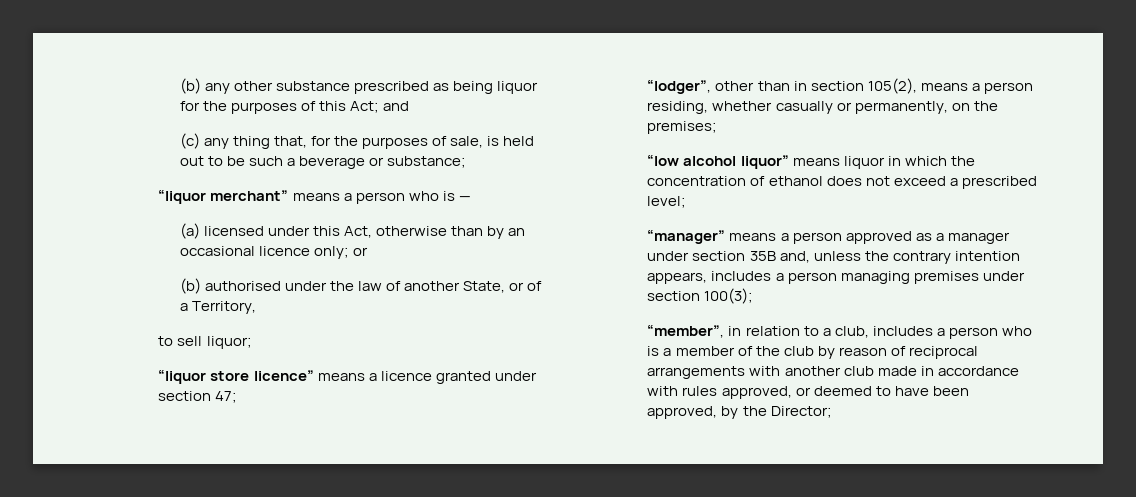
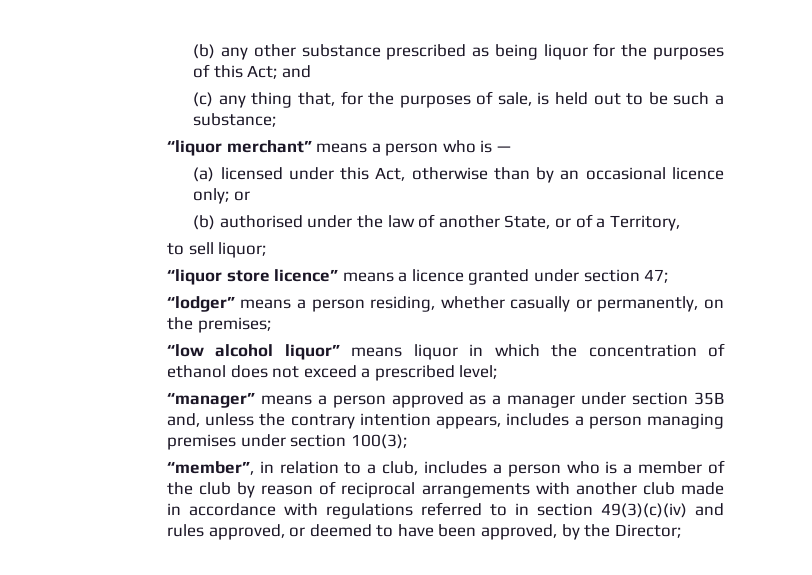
- (c) any thing that, for the purposes of sale, is held out to be such a beverage or substance;
+ (c) any thing that, for the purposes of sale, is held out to be such a substance;
- “lodger”, other than in section 105(2), means a person residing, whether casually or permanently, on the premises;
+ “lodger” means a person residing, whether casually or permanently, on the premises;
- “member”, in relation to a club, includes a person who is a member of the club by reason of reciprocal arrangements with another club made in accordance with rules approved, or deemed to have been approved, by the Director;
+ “member”, in relation to a club, includes a person who is a member of the club by reason of reciprocal arrangements with another club made in accordance with regulations referred to in section 49(3)(c)(iv) and rules approved, or deemed to have been approved, by the Director;

